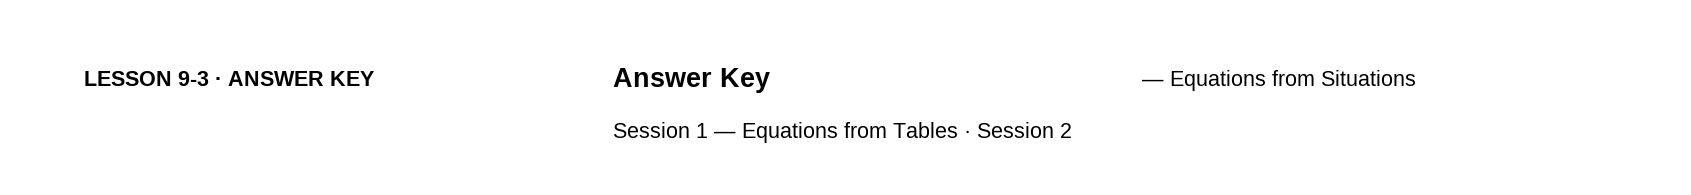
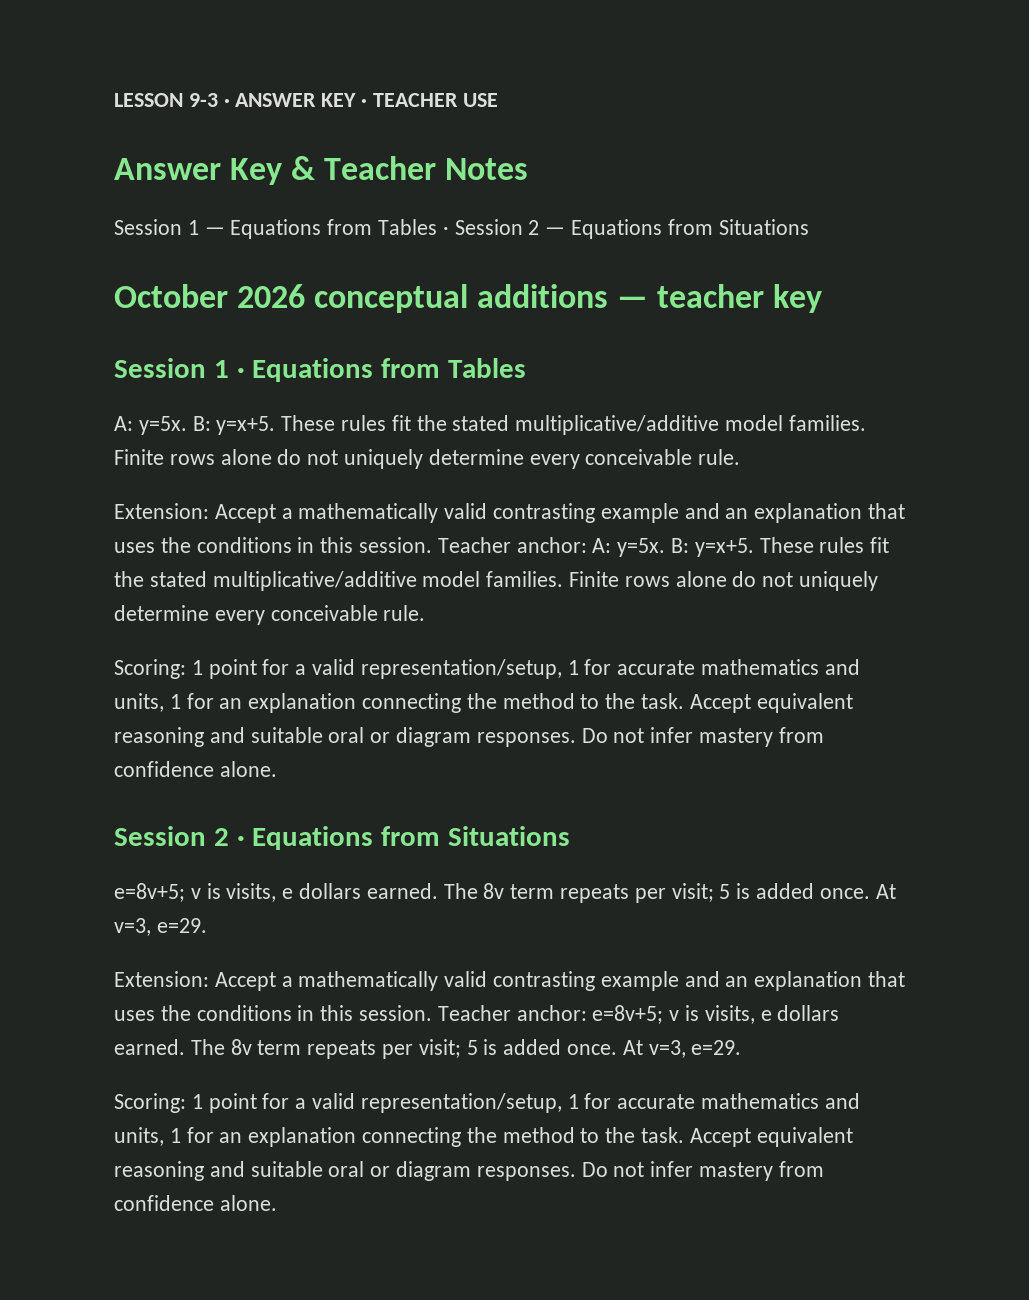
- LESSON 9-3 · ANSWER KEY
+ LESSON 9-3 · ANSWER KEY · TEACHER USE
- Answer Key
+ Answer Key & Teacher Notes
+ October 2026 conceptual additions — teacher key
+ Session 1 · Equations from Tables
+ A: y=5x. B: y=x+5. These rules fit the stated multiplicative/additive model families. Finite rows alone do not uniquely determine every conceivable rule.
+ Extension: Accept a mathematically valid contrasting example and an explanation that uses the conditions in this session. Teacher anchor: A: y=5x. B: y=x+5. These rules fit the stated multiplicative/additive model families. Finite rows alone do not uniquely determine every conceivable rule.
+ Scoring: 1 point for a valid representation/setup, 1 for accurate mathematics and units, 1 for an explanation connecting the method to the task. Accept equivalent reasoning and suitable oral or diagram responses. Do not infer mastery from confidence alone.
+ Session 2 · Equations from Situations
+ e=8v+5; v is visits, e dollars earned. The 8v term repeats per visit; 5 is added once. At v=3, e=29.
+ Extension: Accept a mathematically valid contrasting example and an explanation that uses the conditions in this session. Teacher anchor: e=8v+5; v is visits, e dollars earned. The 8v term repeats per visit; 5 is added once. At v=3, e=29.
+ Scoring: 1 point for a valid representation/setup, 1 for accurate mathematics and units, 1 for an explanation connecting the method to the task. Accept equivalent reasoning and suitable oral or diagram responses. Do not infer mastery from confidence alone.

